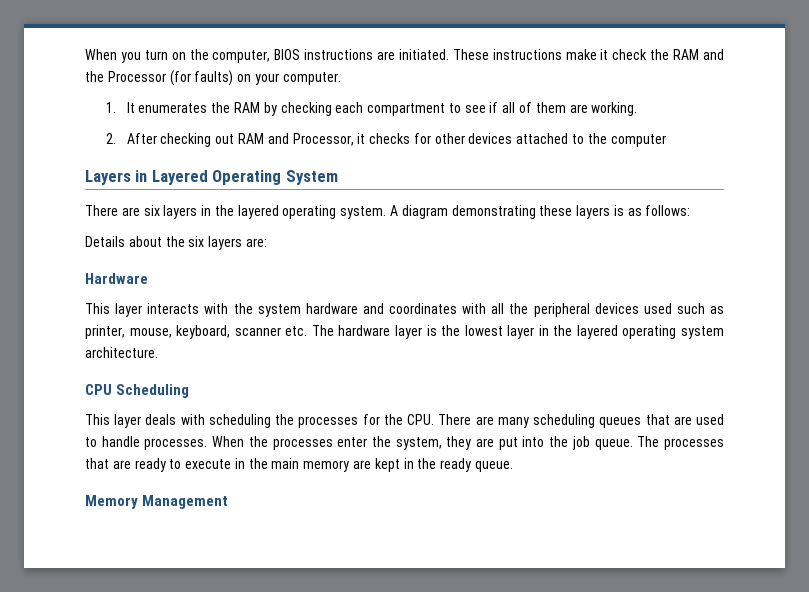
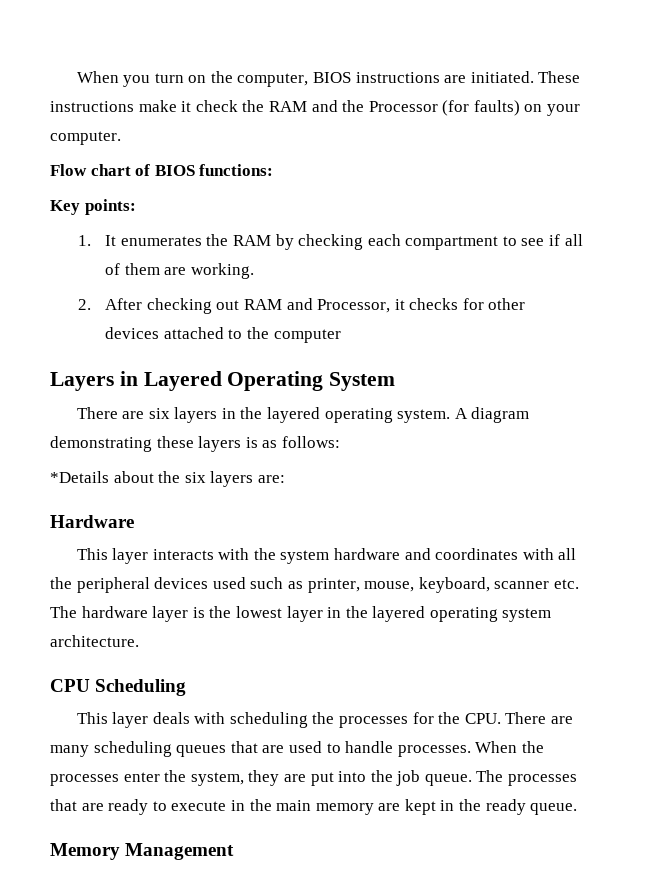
+ Flow chart of BIOS functions:
+ Key points:
- Details about the six layers are:
+ *Details about the six layers are:

